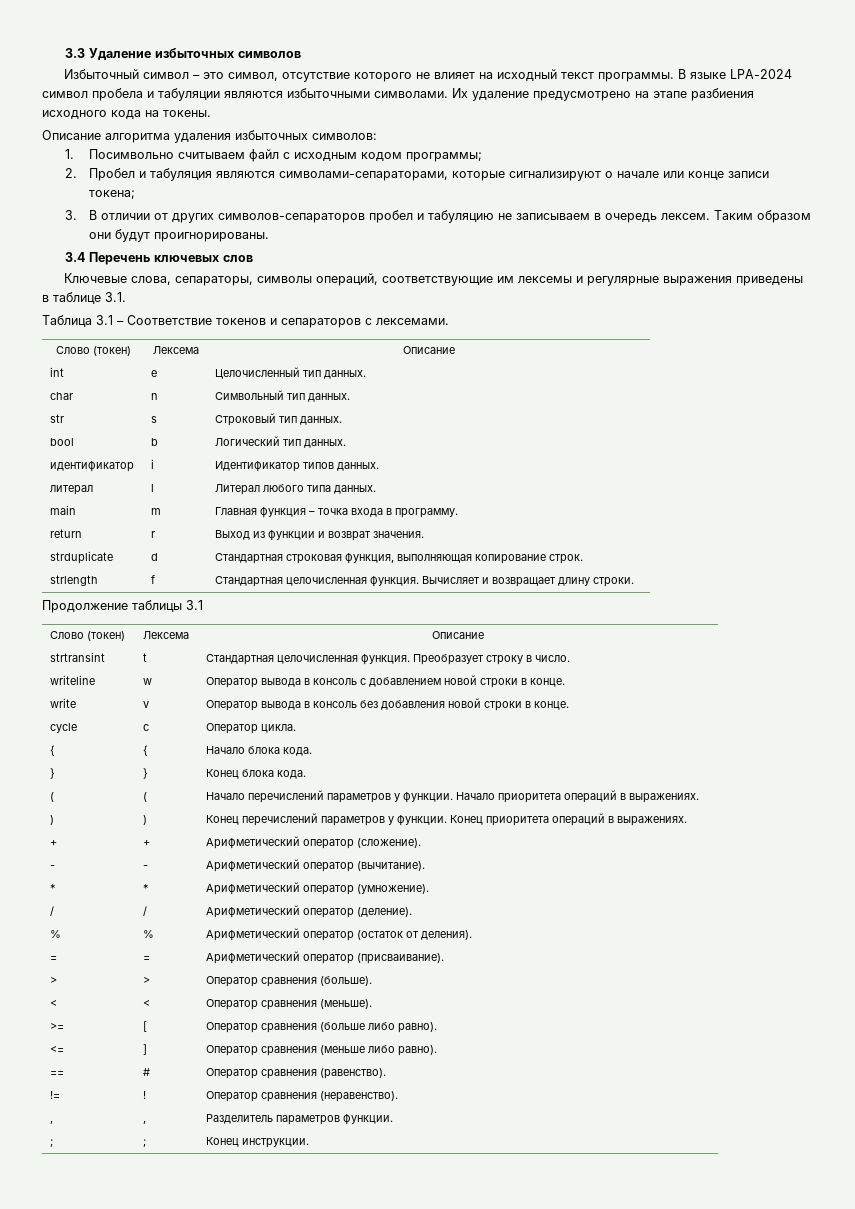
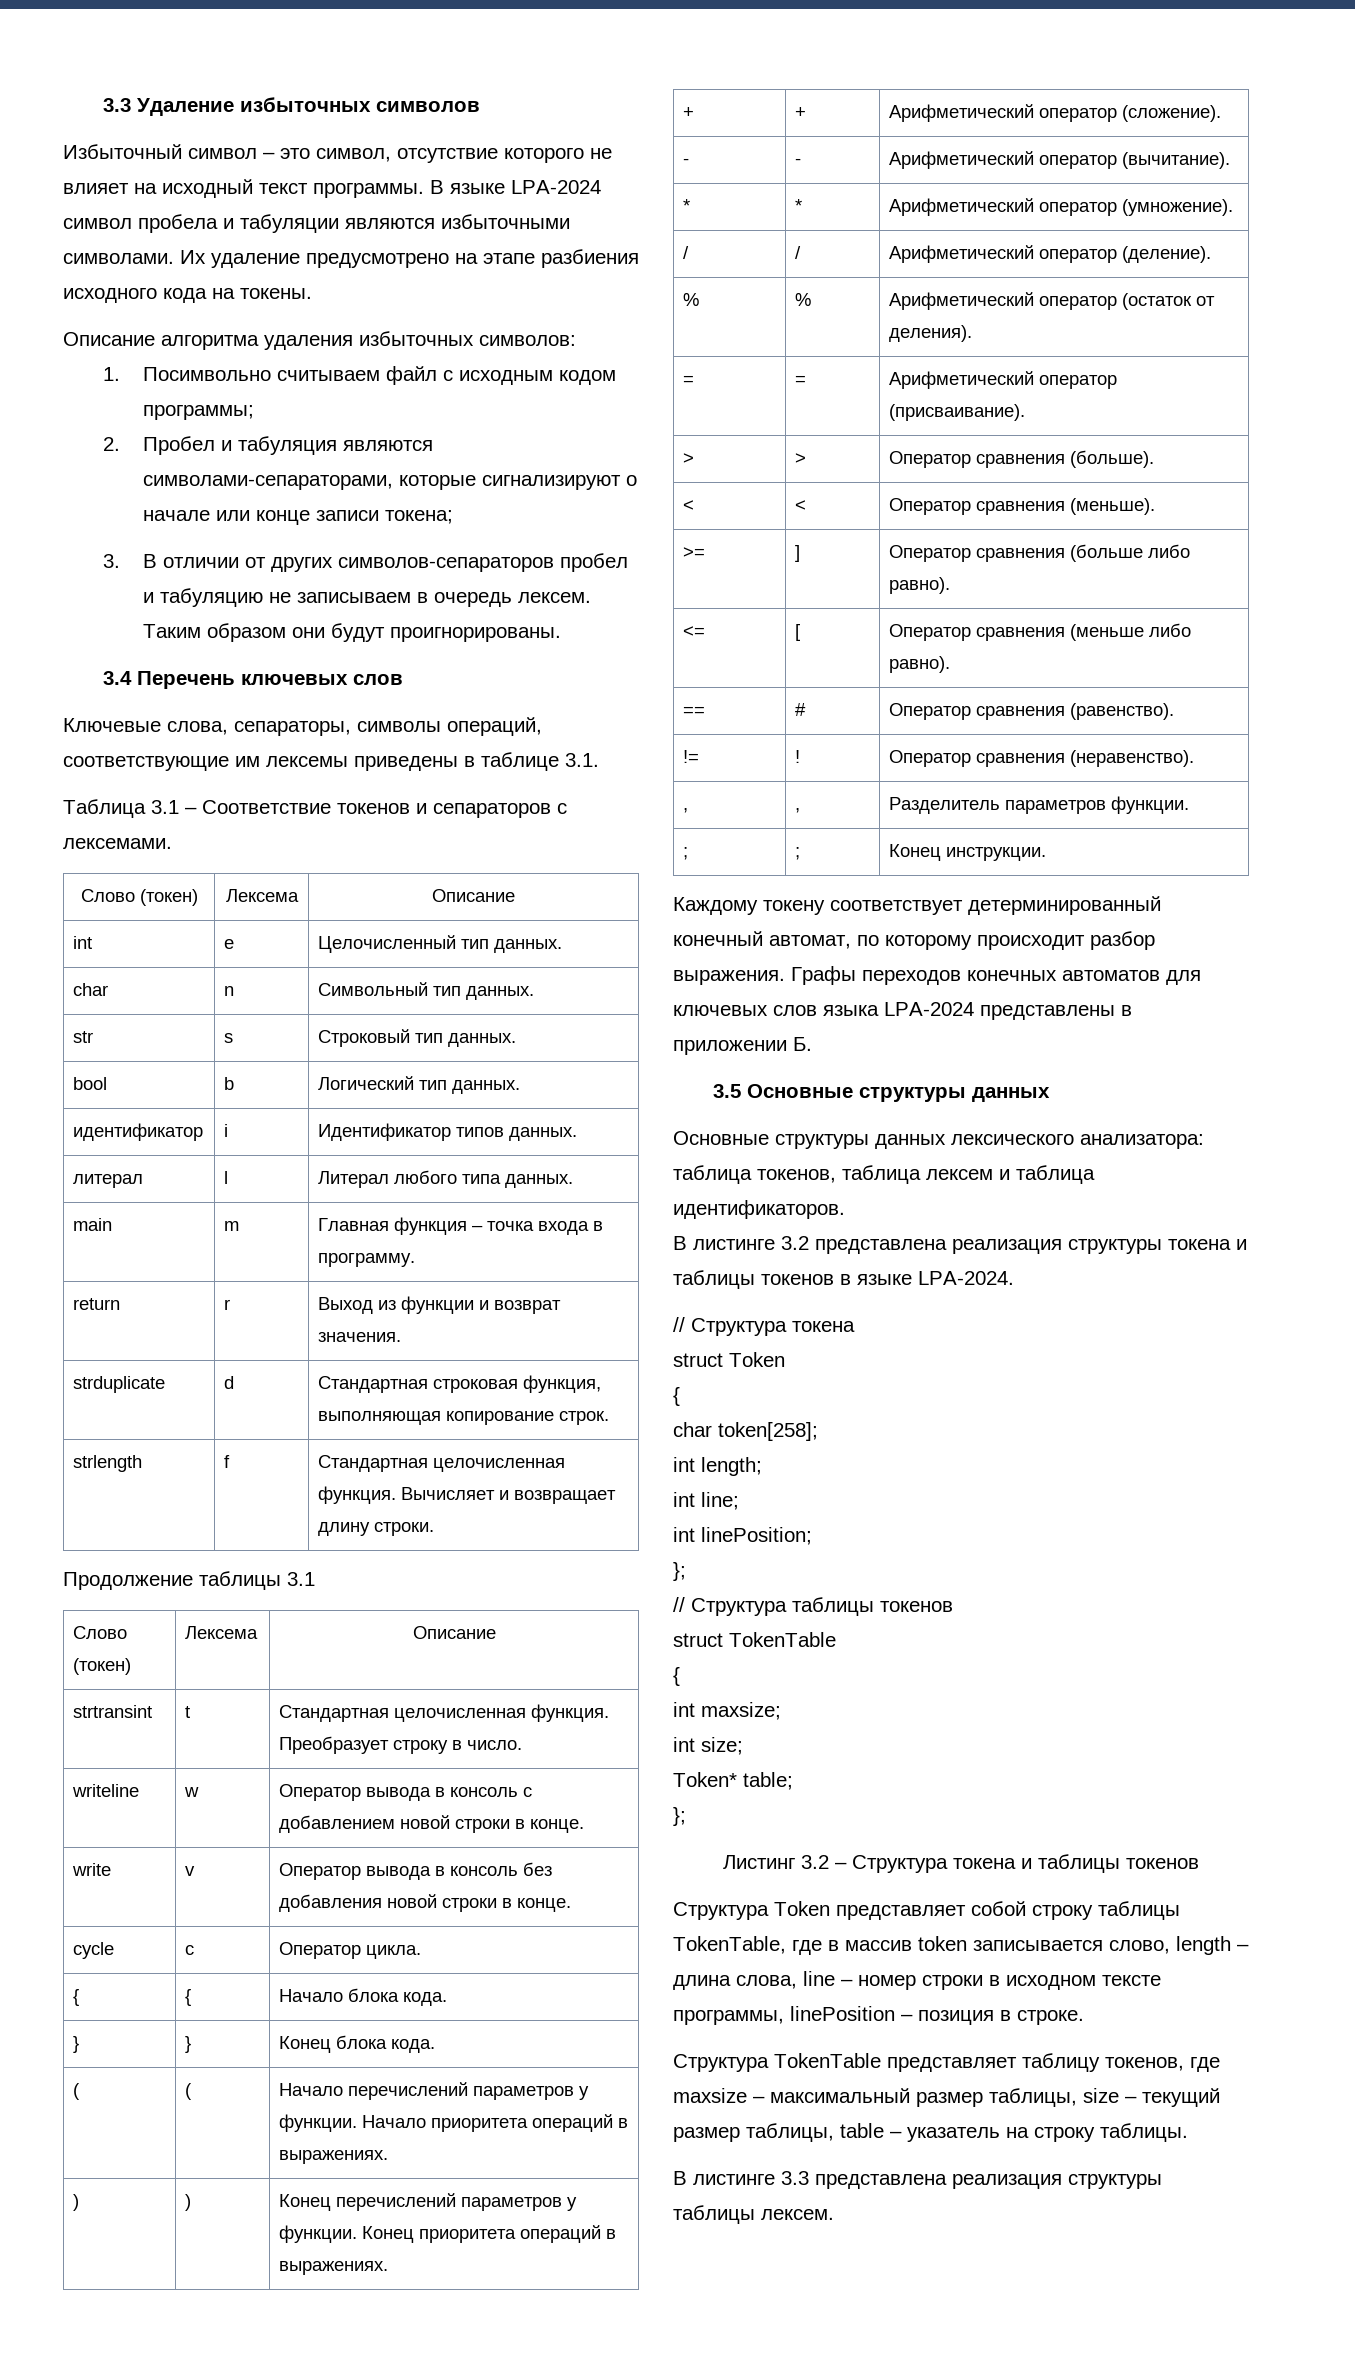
- Ключевые слова, сепараторы, символы операций, соответствующие им лексемы и регулярные выражения приведены в таблице 3.1.
+ Ключевые слова, сепараторы, символы операций, соответствующие им лексемы приведены в таблице 3.1.
- >= | [ | Оператор сравнения (больше либо равно).
+ >= | ] | Оператор сравнения (больше либо равно).
- <= | ] | Оператор сравнения (меньше либо равно).
+ <= | [ | Оператор сравнения (меньше либо равно).
+ Каждому токену соответствует детерминированный конечный автомат, по которому происходит разбор выражения. Графы переходов конечных автоматов для ключевых слов языка LPA-2024 представлены в приложении Б.
+ 3.5 Основные структуры данных
+ Основные структуры данных лексического анализатора: таблица токенов, таблица лексем и таблица идентификаторов.
+ В листинге 3.2 представлена реализация структуры токена и таблицы токенов в языке LPA-2024.
+ // Структура токена
+ struct Token
+ {
+ char token[258];
+ int length;
+ int line;
+ int linePosition;
+ };
+ // Структура таблицы токенов
+ struct TokenTable
+ {
+ int maxsize;
+ int size;
+ Token* table;
+ };
+ Листинг 3.2 – Структура токена и таблицы токенов
+ Структура Token представляет собой строку таблицы TokenTable, где в массив token записывается слово, length – длина слова, line – номер строки в исходном тексте программы, linePosition – позиция в строке.
+ Структура TokenTable представляет таблицу токенов, где maxsize – максимальный размер таблицы, size – текущий размер таблицы, table – указатель на строку таблицы.
+ В листинге 3.3 представлена реализация структуры таблицы лексем.

